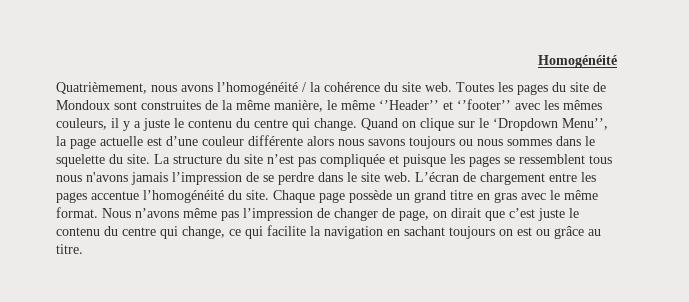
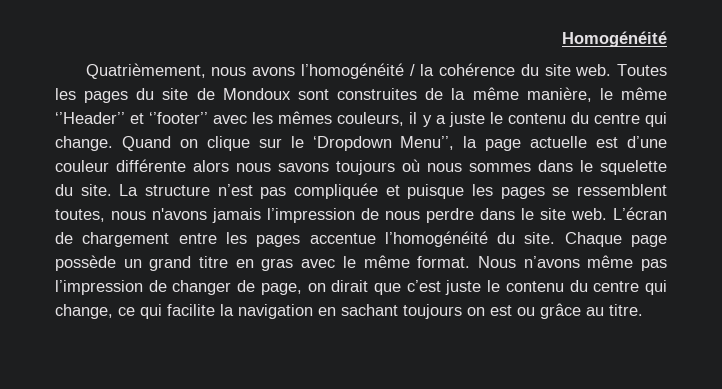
- Quand on clique sur le ‘Dropdown Menu’’, la page actuelle est d’une couleur différente alors nous savons toujours ou nous sommes dans le squelette du site.
+ Quand on clique sur le ‘Dropdown Menu’’, la page actuelle est d’une couleur différente alors nous savons toujours où nous sommes dans le squelette du site.
- La structure du site n’est pas compliquée et puisque les pages se ressemblent tous nous n'avons jamais l’impression de se perdre dans le site web.
+ La structure n’est pas compliquée et puisque les pages se ressemblent toutes, nous n'avons jamais l’impression de nous perdre dans le site web.

